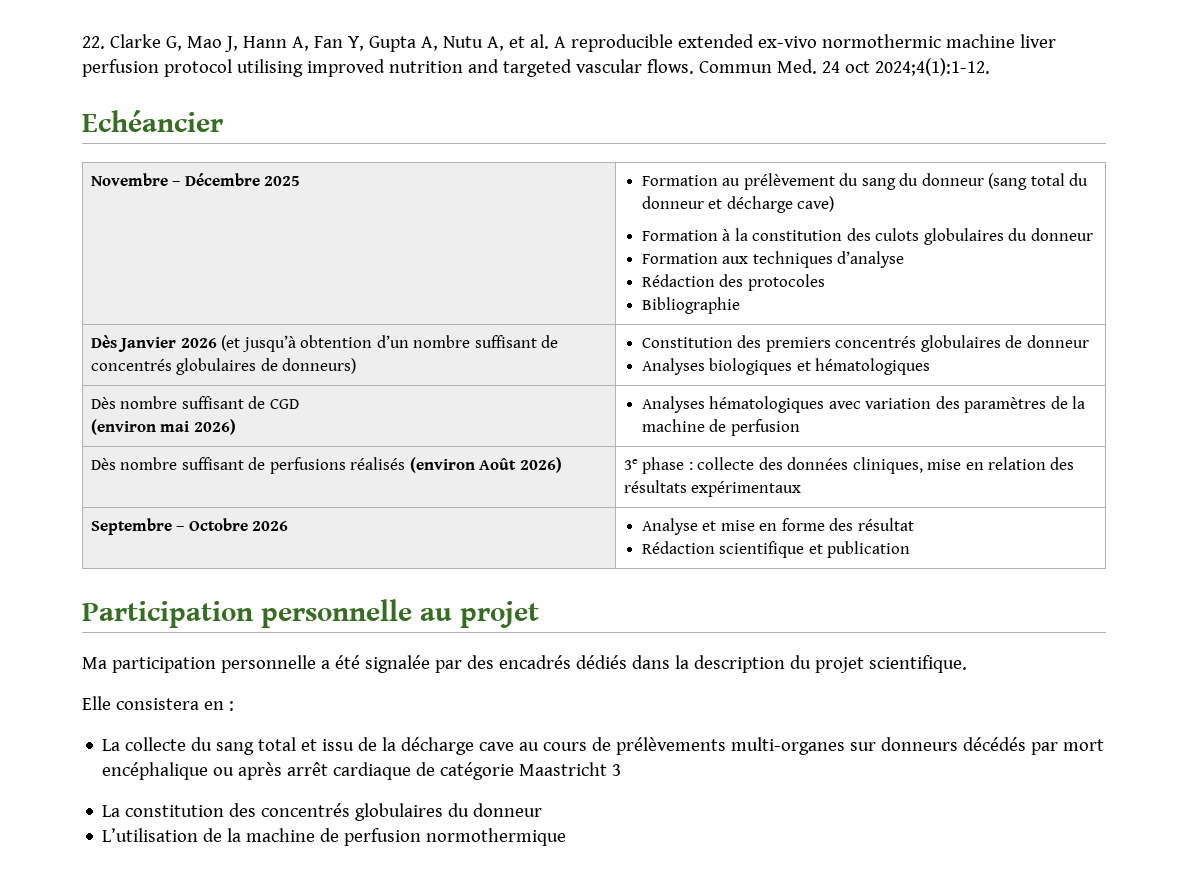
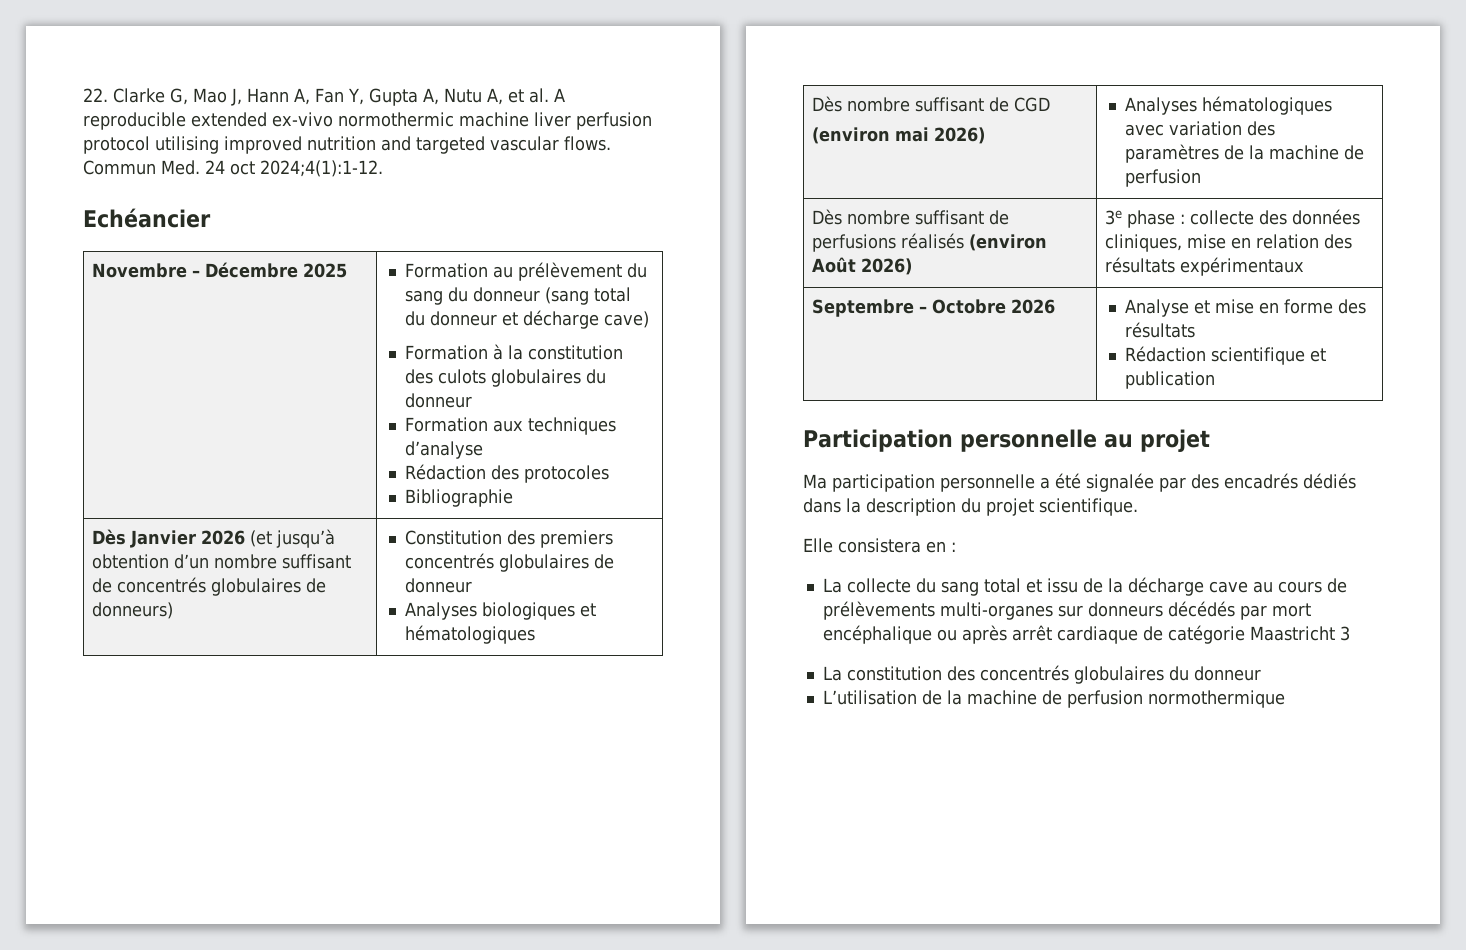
- Septembre – Octobre 2026 | Analyse et mise en forme des résultat
+ Septembre – Octobre 2026 | Analyse et mise en forme des résultats

